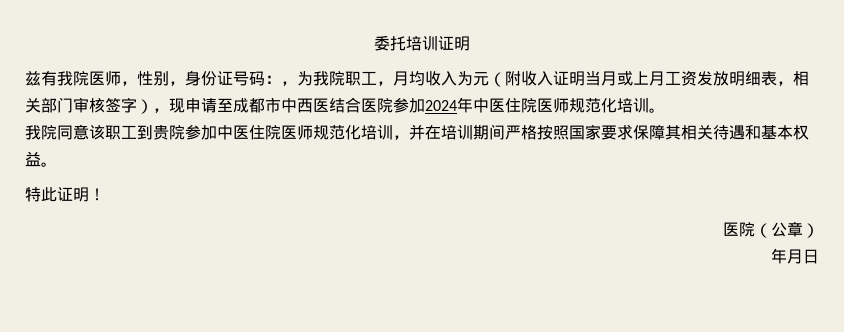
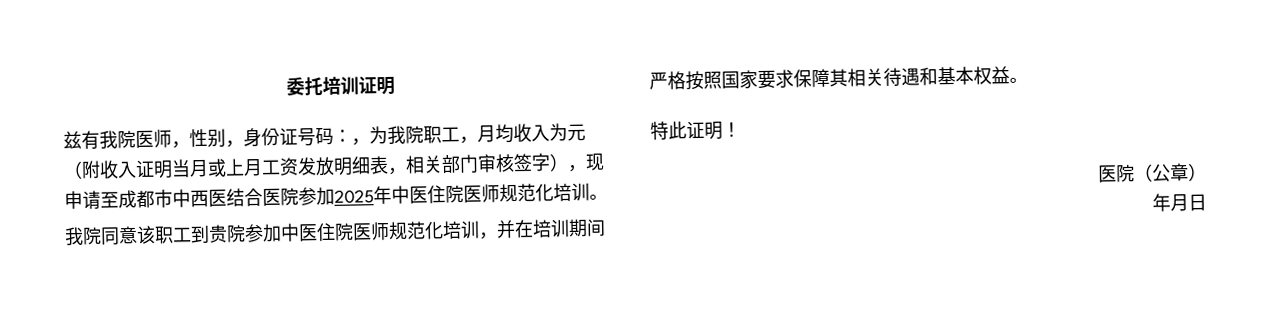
- 兹有我院医师，性别，身份证号码：，为我院职工，月均收入为元（附收入证明当月或上月工资发放明细表，相关部门审核签字），现申请至成都市中西医结合医院参加2024年中医住院医师规范化培训。
+ 兹有我院医师，性别，身份证号码：，为我院职工，月均收入为元（附收入证明当月或上月工资发放明细表，相关部门审核签字），现申请至成都市中西医结合医院参加2025年中医住院医师规范化培训。

